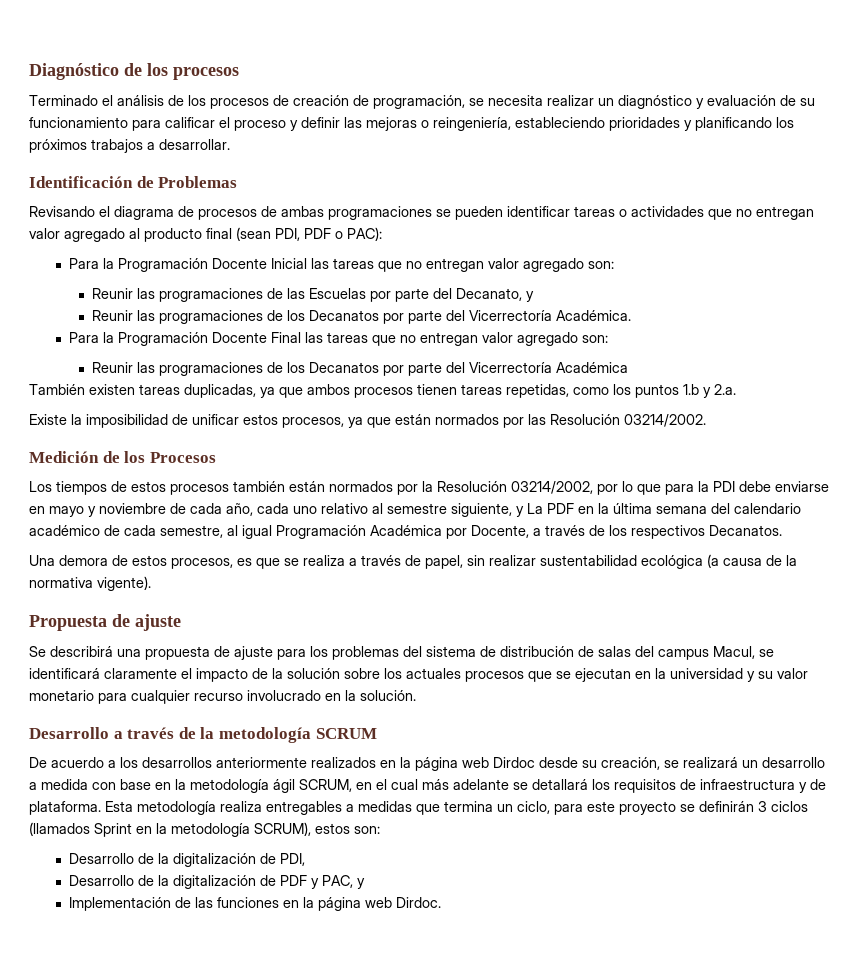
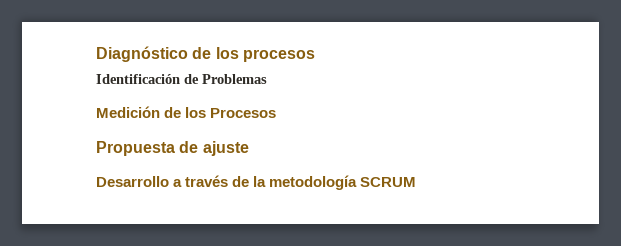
- Terminado el análisis de los procesos de creación de programación, se necesita realizar un diagnóstico y evaluación de su funcionamiento para calificar el proceso y definir las mejoras o reingeniería, estableciendo prioridades y planificando los próximos trabajos a desarrollar.
  Identificación de Problemas
- Revisando el diagrama de procesos de ambas programaciones se pueden identificar tareas o actividades que no entregan valor agregado al producto final (sean PDI, PDF o PAC):
- Para la Programación Docente Inicial las tareas que no entregan valor agregado son:
- Reunir las programaciones de las Escuelas por parte del Decanato, y
- Reunir las programaciones de los Decanatos por parte del Vicerrectoría Académica.
- Para la Programación Docente Final las tareas que no entregan valor agregado son:
- Reunir las programaciones de los Decanatos por parte del Vicerrectoría Académica
- También existen tareas duplicadas, ya que ambos procesos tienen tareas repetidas, como los puntos 1.b y 2.a.
- Existe la imposibilidad de unificar estos procesos, ya que están normados por las Resolución 03214/2002.
  Medición de los Procesos
- Los tiempos de estos procesos también están normados por la Resolución 03214/2002, por lo que para la PDI debe enviarse en mayo y noviembre de cada año, cada uno relativo al semestre siguiente, y La PDF en la última semana del calendario académico de cada semestre, al igual Programación Académica por Docente, a través de los respectivos Decanatos.
- Una demora de estos procesos, es que se realiza a través de papel, sin realizar sustentabilidad ecológica (a causa de la normativa vigente).
  Propuesta de ajuste
- Se describirá una propuesta de ajuste para los problemas del sistema de distribución de salas del campus Macul, se identificará claramente el impacto de la solución sobre los actuales procesos que se ejecutan en la universidad y su valor monetario para cualquier recurso involucrado en la solución.
- De acuerdo a los desarrollos anteriormente realizados en la página web Dirdoc desde su creación, se realizará un desarrollo a medida con base en la metodología ágil SCRUM, en el cual más adelante se detallará los requisitos de infraestructura y de plataforma. Esta metodología realiza entregables a medidas que termina un ciclo, para este proyecto se definirán 3 ciclos (llamados Sprint en la metodología SCRUM), estos son:
- Desarrollo de la digitalización de PDI,
- Desarrollo de la digitalización de PDF y PAC, y
- Implementación de las funciones en la página web Dirdoc.

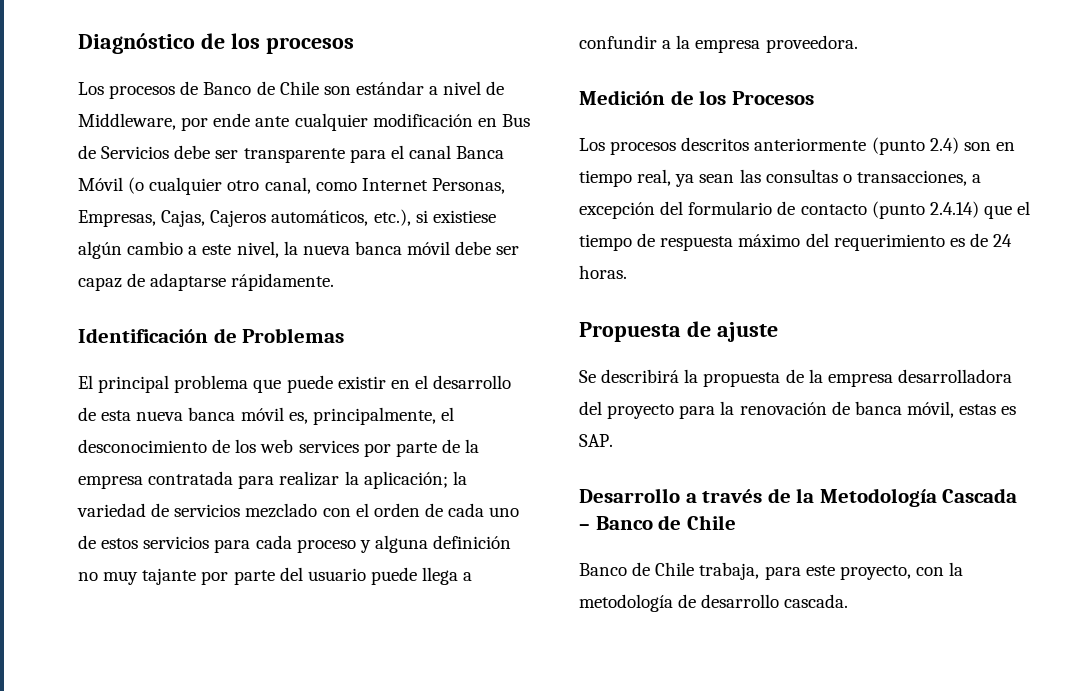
+ Los procesos de Banco de Chile son estándar a nivel de Middleware, por ende ante cualquier modificación en Bus de Servicios debe ser transparente para el canal Banca Móvil (o cualquier otro canal, como Internet Personas, Empresas, Cajas, Cajeros automáticos, etc.), si existiese algún cambio a este nivel, la nueva banca móvil debe ser capaz de adaptarse rápidamente.
  Identificación de Problemas
+ El principal problema que puede existir en el desarrollo de esta nueva banca móvil es, principalmente, el desconocimiento de los web services por parte de la empresa contratada para realizar la aplicación; la variedad de servicios mezclado con el orden de cada uno de estos servicios para cada proceso y alguna definición no muy tajante por parte del usuario puede llega a confundir a la empresa proveedora.
  Medición de los Procesos
+ Los procesos descritos anteriormente (punto 2.4) son en tiempo real, ya sean las consultas o transacciones, a excepción del formulario de contacto (punto 2.4.14) que el tiempo de respuesta máximo del requerimiento es de 24 horas.
  Propuesta de ajuste
+ Se describirá la propuesta de la empresa desarrolladora del proyecto para la renovación de banca móvil, estas es SAP.
- Desarrollo a través de la metodología SCRUM
+ Desarrollo a través de la Metodología Cascada – Banco de Chile
+ Banco de Chile trabaja, para este proyecto, con la metodología de desarrollo cascada.

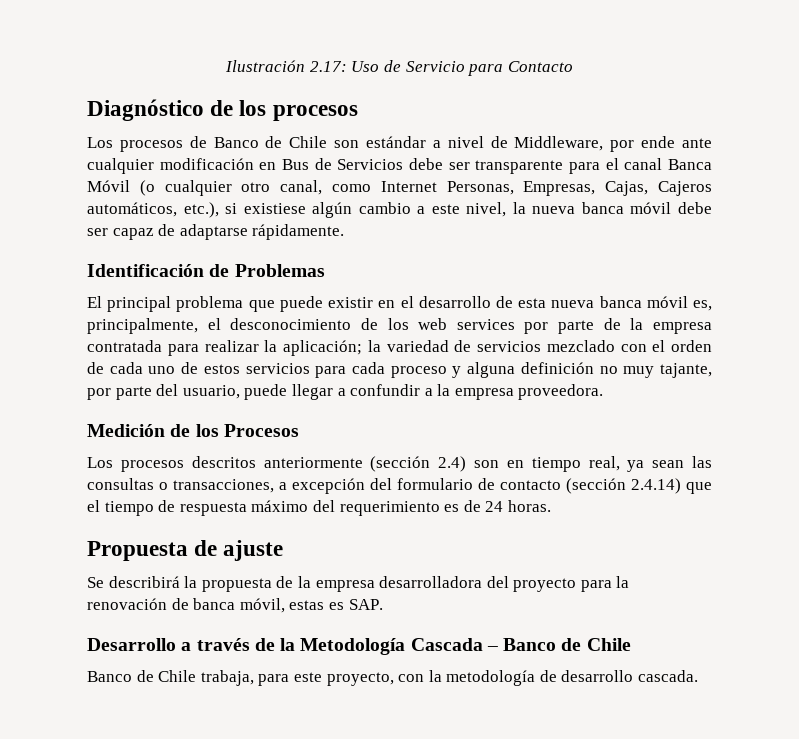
+ Ilustración 2.17: Uso de Servicio para Contacto
- la variedad de servicios mezclado con el orden de cada uno de estos servicios para cada proceso y alguna definición no muy tajante por parte del usuario puede llega a confundir a la empresa proveedora.
+ la variedad de servicios mezclado con el orden de cada uno de estos servicios para cada proceso y alguna definición no muy tajante, por parte del usuario, puede llegar a confundir a la empresa proveedora.
- Los procesos descritos anteriormente (punto 2.4) son en tiempo real, ya sean las consultas o transacciones, a excepción del formulario de contacto (punto 2.4.14) que el tiempo de respuesta máximo del requerimiento es de 24 horas.
+ Los procesos descritos anteriormente (sección 2.4) son en tiempo real, ya sean las consultas o transacciones, a excepción del formulario de contacto (sección 2.4.14) que el tiempo de respuesta máximo del requerimiento es de 24 horas.

